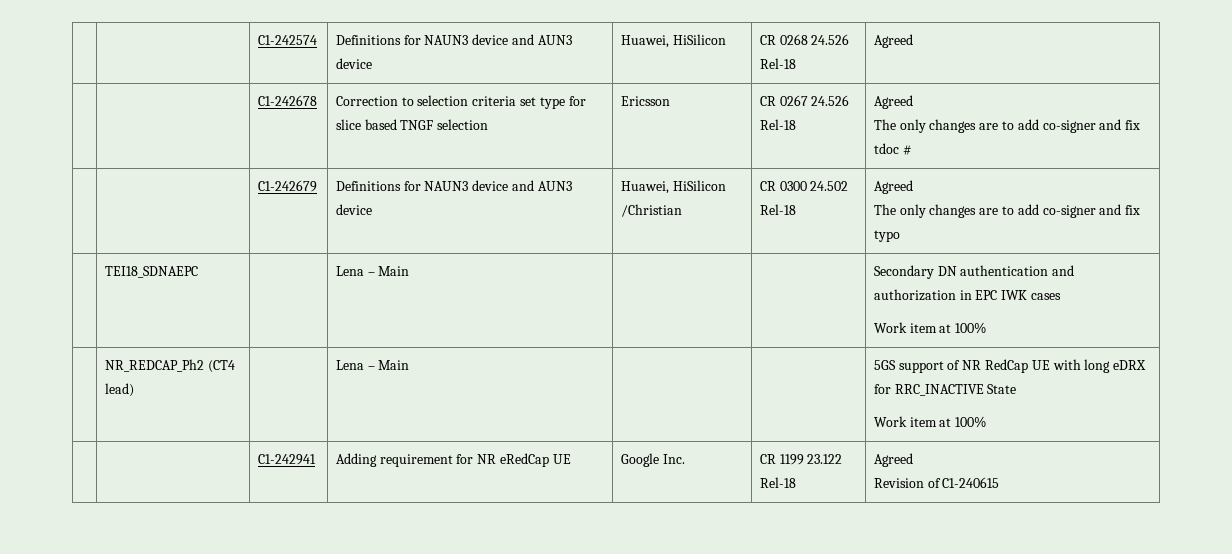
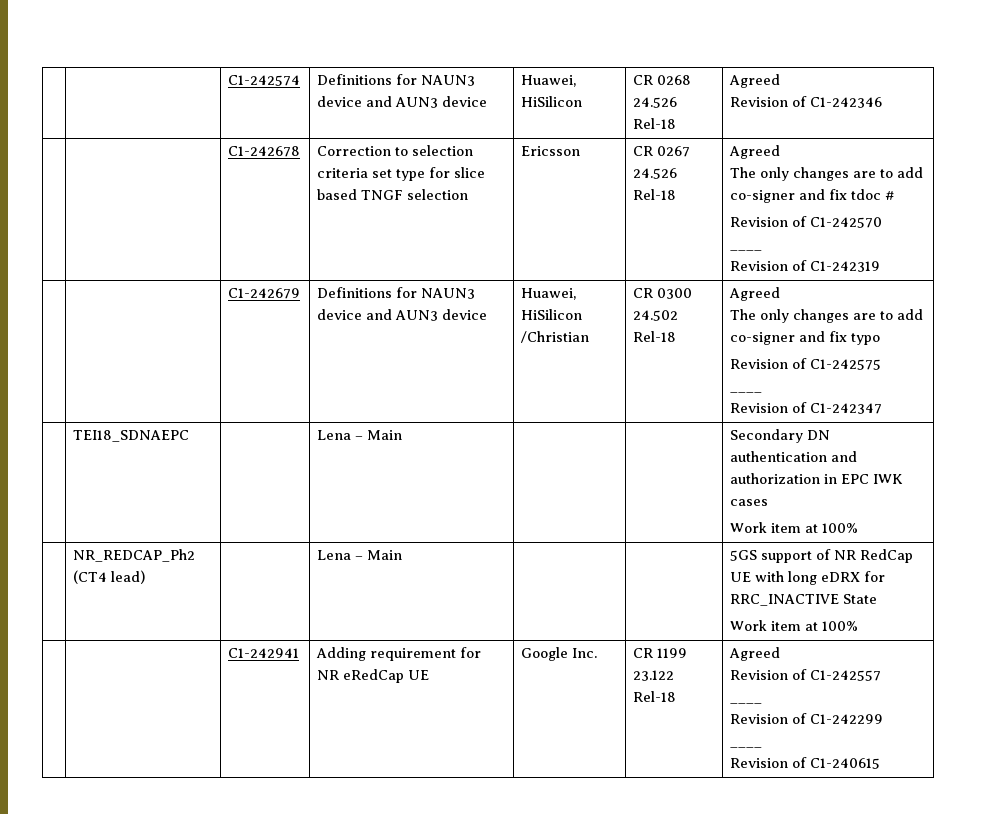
  | | C1-242574 | Definitions for NAUN3 device and AUN3 device | Huawei, HiSilicon | CR 0268 24.526 Rel-18 | Agreed
+ Revision of C1-242346
  | | C1-242678 | Correction to selection criteria set type for slice based TNGF selection | Ericsson | CR 0267 24.526 Rel-18 | Agreed
  The only changes are to add co-signer and fix tdoc #
+ Revision of C1-242570
+ ____
+ Revision of C1-242319
  | | C1-242679 | Definitions for NAUN3 device and AUN3 device | Huawei, HiSilicon /Christian | CR 0300 24.502 Rel-18 | Agreed
  The only changes are to add co-signer and fix typo
+ Revision of C1-242575
+ ____
+ Revision of C1-242347
  | | C1-242941 | Adding requirement for NR eRedCap UE | Google Inc. | CR 1199 23.122 Rel-18 | Agreed
+ Revision of C1-242557
+ ____
+ Revision of C1-242299
+ ____

